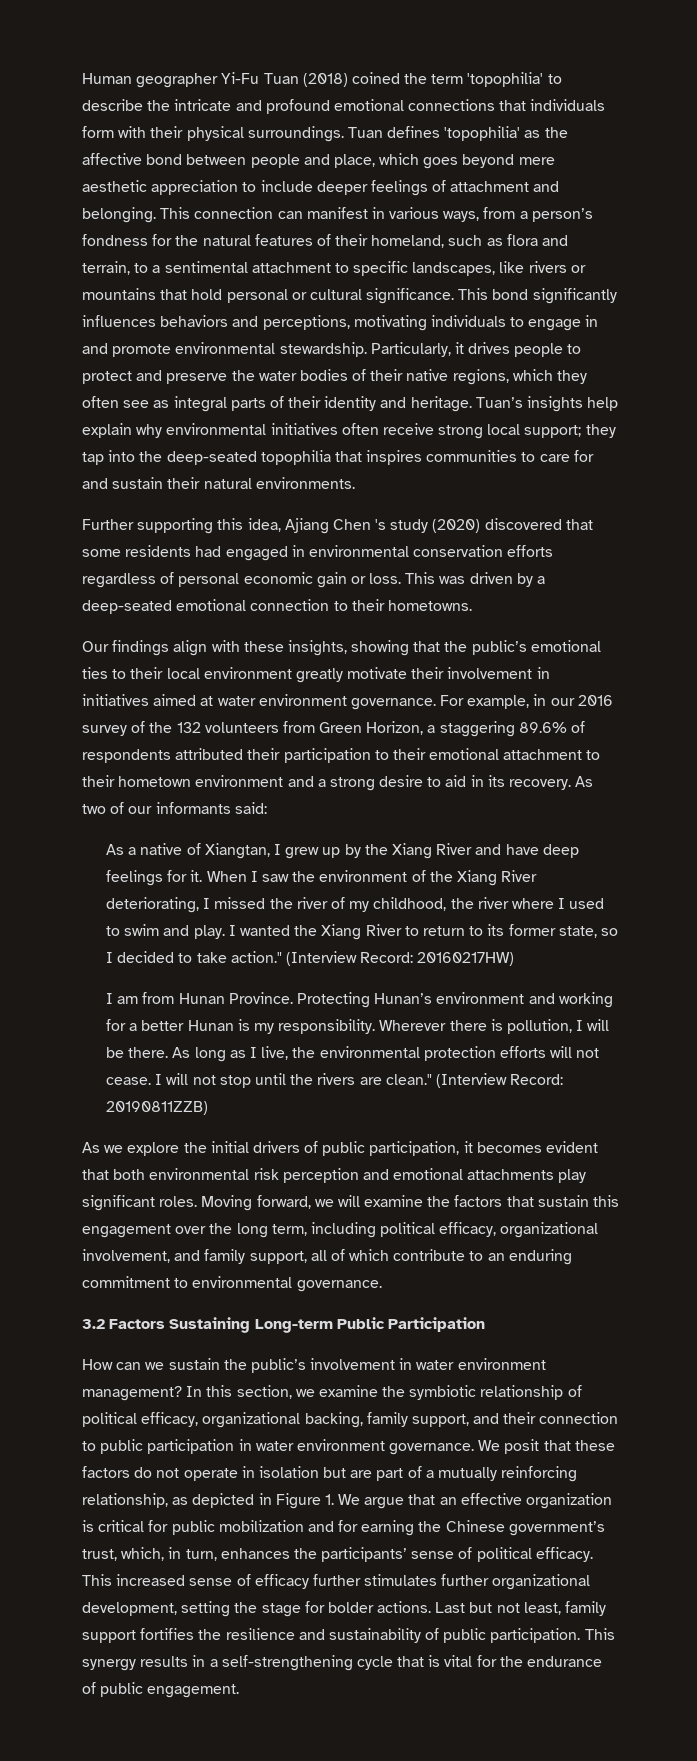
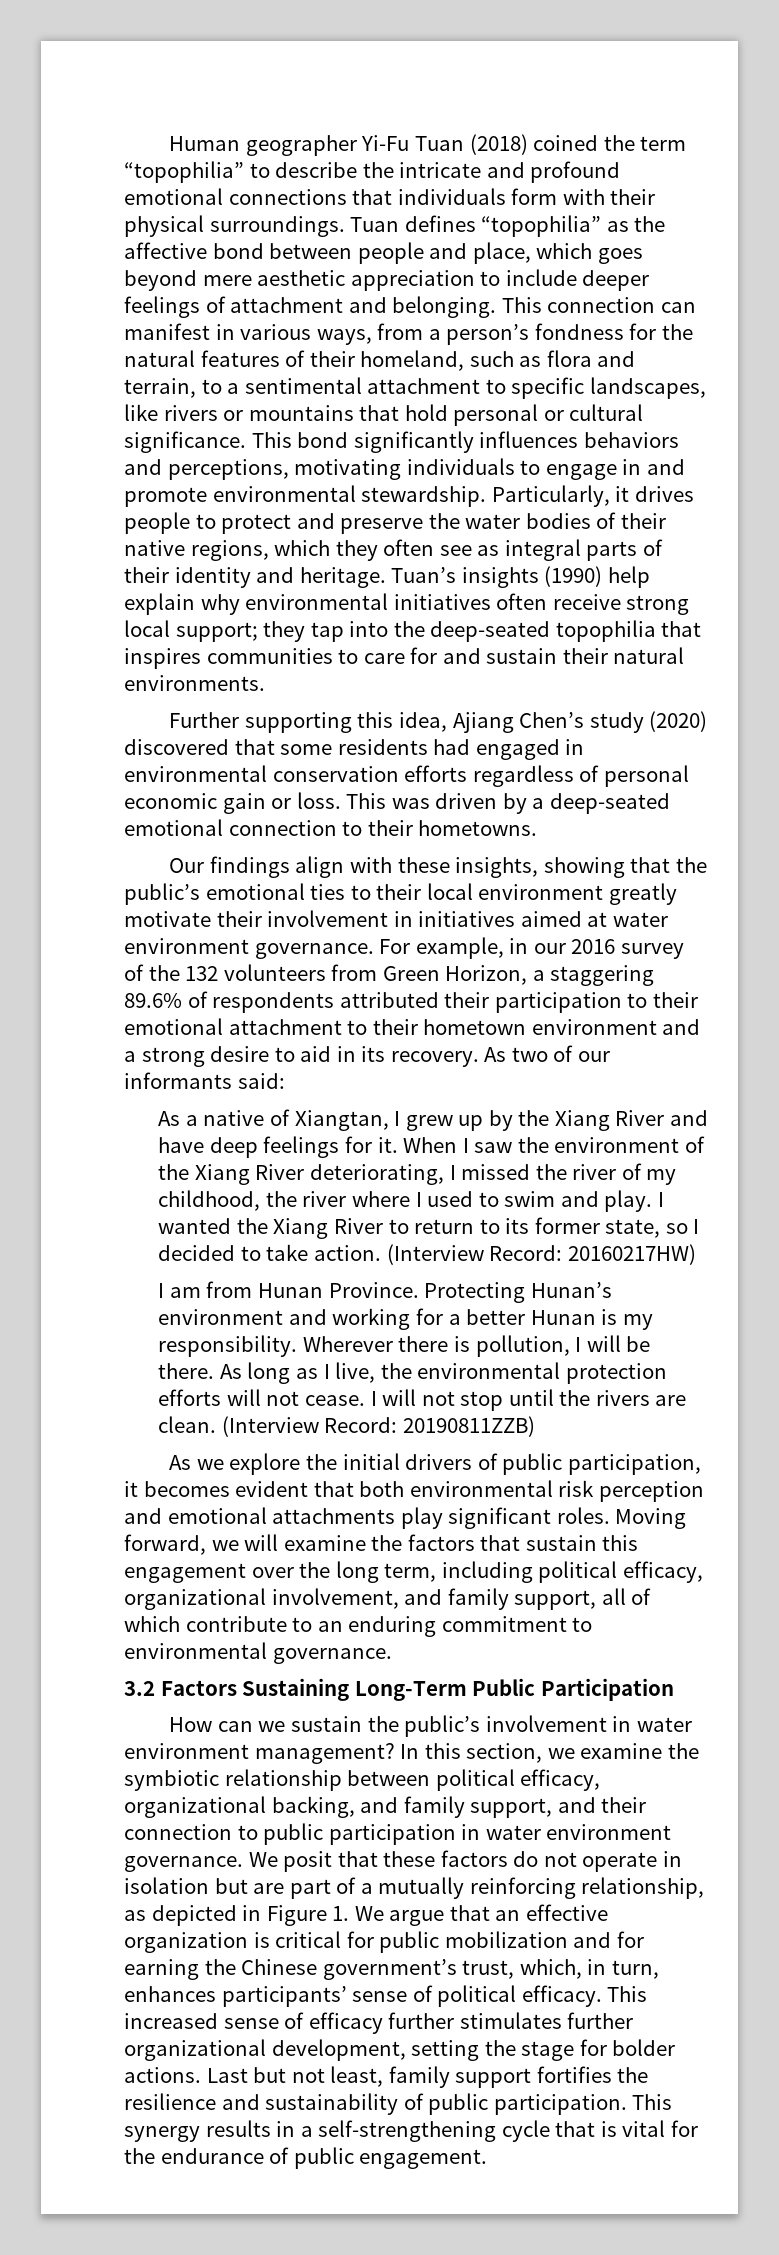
- Human geographer Yi-Fu Tuan (2018) coined the term 'topophilia' to describe the intricate and profound emotional connections that individuals form with their physical surroundings.
+ Human geographer Yi-Fu Tuan (2018) coined the term “topophilia” to describe the intricate and profound emotional connections that individuals form with their physical surroundings.
- Tuan defines 'topophilia' as the affective bond between people and place, which goes beyond mere aesthetic appreciation to include deeper feelings of attachment and belonging.
+ Tuan defines “topophilia” as the affective bond between people and place, which goes beyond mere aesthetic appreciation to include deeper feelings of attachment and belonging.
- Tuan’s insights help explain why environmental initiatives often receive strong local support; they tap into the deep-seated topophilia that inspires communities to care for and sustain their natural environments.
+ Tuan’s insights (1990) help explain why environmental initiatives often receive strong local support; they tap into the deep-seated topophilia that inspires communities to care for and sustain their natural environments.
- Further supporting this idea, Ajiang Chen 's study (2020) discovered that some residents had engaged in environmental conservation efforts regardless of personal economic gain or loss.
+ Further supporting this idea, Ajiang Chen’s study (2020) discovered that some residents had engaged in environmental conservation efforts regardless of personal economic gain or loss.
- I wanted the Xiang River to return to its former state, so I decided to take action."
+ I wanted the Xiang River to return to its former state, so I decided to take action.
- I will not stop until the rivers are clean."
+ I will not stop until the rivers are clean.
- 3.2 Factors Sustaining Long-term Public Participation
+ 3.2 Factors Sustaining Long-Term Public Participation
- In this section, we examine the symbiotic relationship of political efficacy, organizational backing, family support, and their connection to public participation in water environment governance.
+ In this section, we examine the symbiotic relationship between political efficacy, organizational backing, and family support, and their connection to public participation in water environment governance.
- We posit that these factors do not operate in isolation but are part of a mutually reinforcing relationship, as depicted in Figure 1. We argue that an effective organization is critical for public mobilization and for earning the Chinese government’s trust, which, in turn, enhances the participants’ sense of political efficacy.
+ We posit that these factors do not operate in isolation but are part of a mutually reinforcing relationship, as depicted in Figure 1. We argue that an effective organization is critical for public mobilization and for earning the Chinese government’s trust, which, in turn, enhances participants’ sense of political efficacy.

